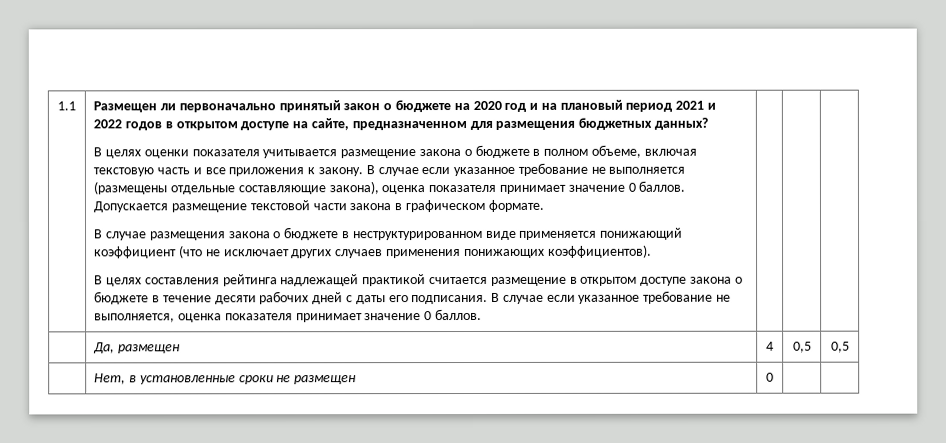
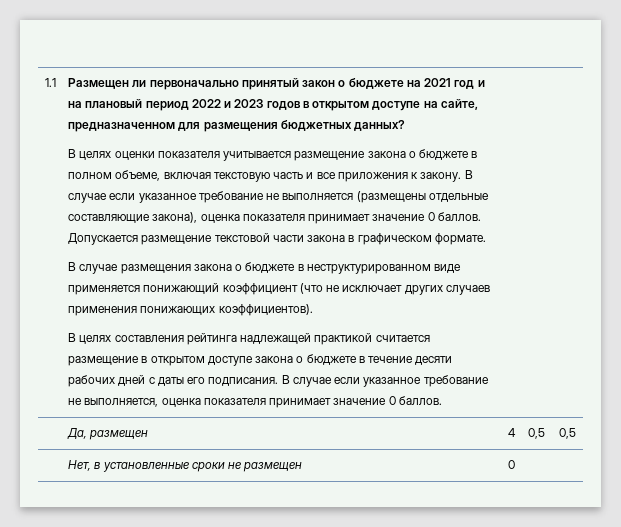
- Размещен ли первоначально принятый закон о бюджете на 2020 год и на плановый период 2021 и 2022 годов в открытом доступе на сайте, предназначенном для размещения бюджетных данных?
+ Размещен ли первоначально принятый закон о бюджете на 2021 год и на плановый период 2022 и 2023 годов в открытом доступе на сайте, предназначенном для размещения бюджетных данных?

